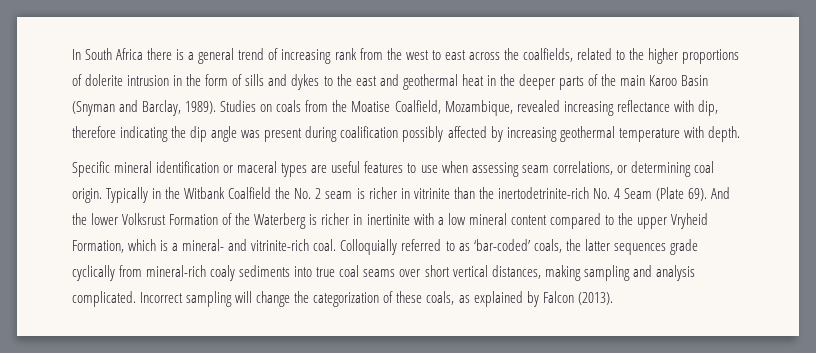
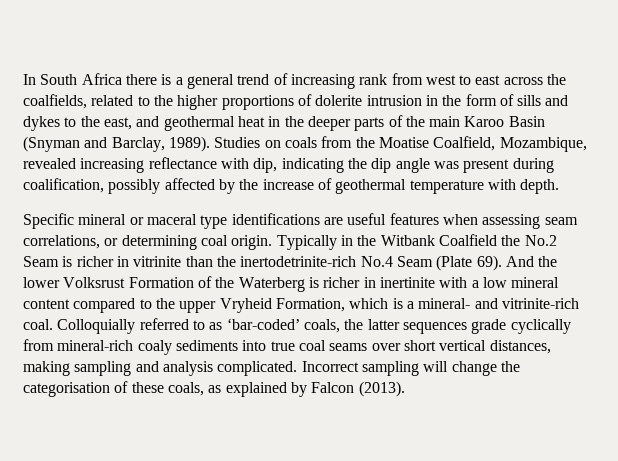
- In South Africa there is a general trend of increasing rank from the west to east across the coalfields, related to the higher proportions of dolerite intrusion in the form of sills and dykes to the east and geothermal heat in the deeper parts of the main Karoo Basin (Snyman and Barclay, 1989).
+ In South Africa there is a general trend of increasing rank from west to east across the coalfields, related to the higher proportions of dolerite intrusion in the form of sills and dykes to the east, and geothermal heat in the deeper parts of the main Karoo Basin (Snyman and Barclay, 1989).
- Studies on coals from the Moatise Coalfield, Mozambique, revealed increasing reflectance with dip, therefore indicating the dip angle was present during coalification possibly affected by increasing geothermal temperature with depth.
+ Studies on coals from the Moatise Coalfield, Mozambique, revealed increasing reflectance with dip, indicating the dip angle was present during coalification, possibly affected by the increase of geothermal temperature with depth.
- Specific mineral identification or maceral types are useful features to use when assessing seam correlations, or determining coal origin.
+ Specific mineral or maceral type identifications are useful features when assessing seam correlations, or determining coal origin.
- Typically in the Witbank Coalfield the No. 2 seam is richer in vitrinite than the inertodetrinite-rich No. 4 Seam (Plate 69).
+ Typically in the Witbank Coalfield the No.2 Seam is richer in vitrinite than the inertodetrinite-rich No.4 Seam (Plate 69).
- Incorrect sampling will change the categorization of these coals, as explained by Falcon (2013).
+ Incorrect sampling will change the categorisation of these coals, as explained by Falcon (2013).

